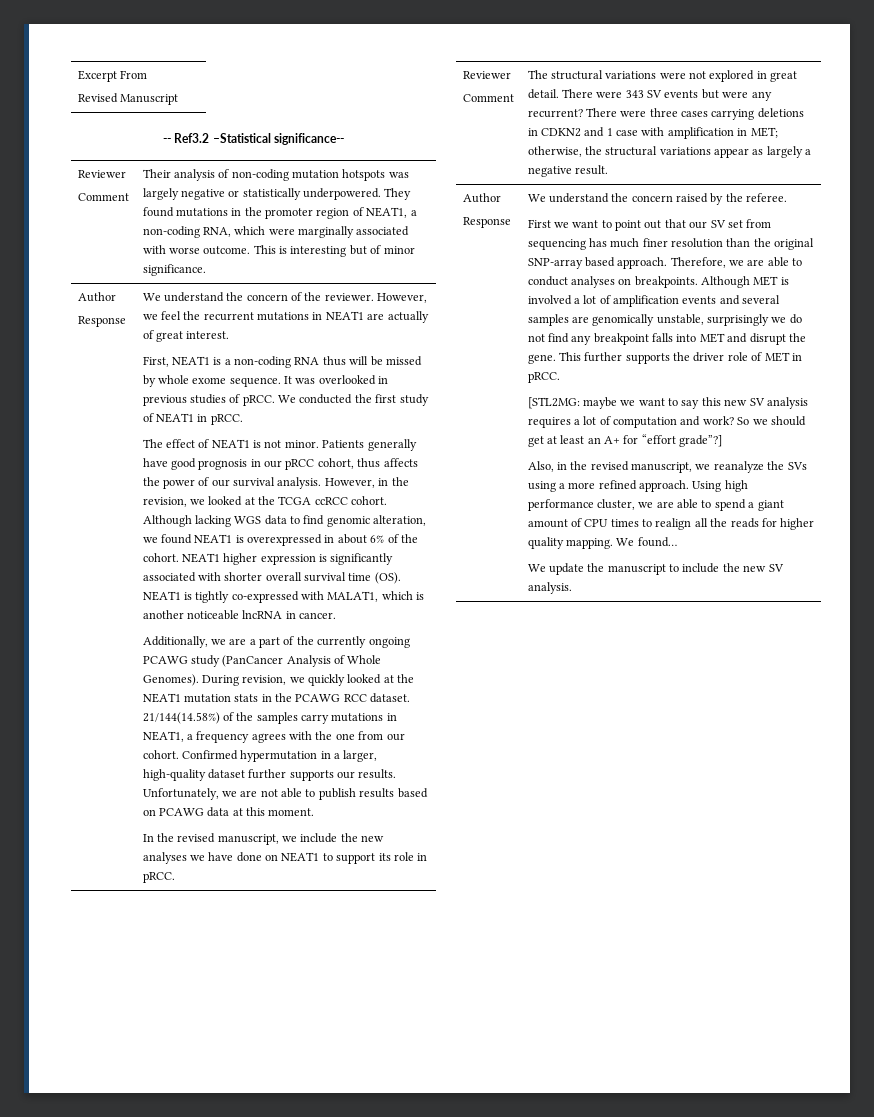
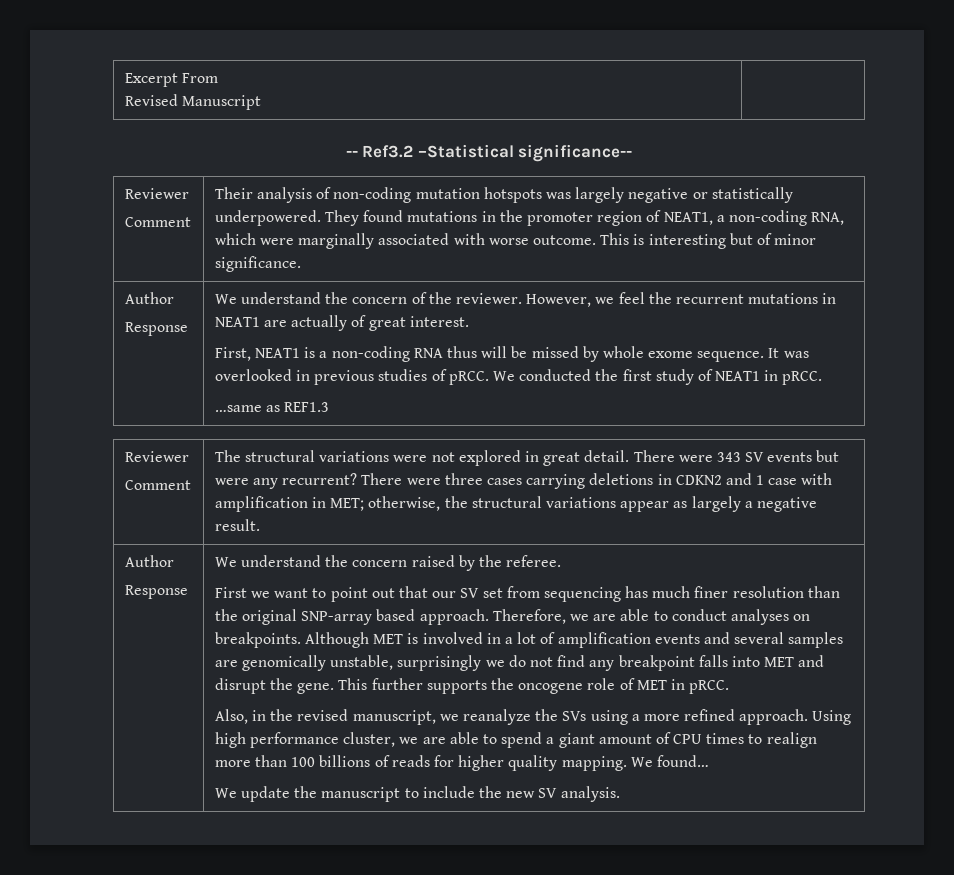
- The effect of NEAT1 is not minor. Patients generally have good prognosis in our pRCC cohort, thus affects the power of our survival analysis. However, in the revision, we looked at the TCGA ccRCC cohort. Although lacking WGS data to find genomic alteration, we found NEAT1 is overexpressed in about 6% of the cohort. NEAT1 higher expression is significantly associated with shorter overall survival time (OS). NEAT1 is tightly co-expressed with MALAT1, which is another noticeable lncRNA in cancer.
- Additionally, we are a part of the currently ongoing PCAWG study (PanCancer Analysis of Whole Genomes). During revision, we quickly looked at the NEAT1 mutation stats in the PCAWG RCC dataset. 21/144(14.58%) of the samples carry mutations in NEAT1, a frequency agrees with the one from our cohort. Confirmed hypermutation in a larger, high-quality dataset further supports our results. Unfortunately, we are not able to publish results based on PCAWG data at this moment.
- In the revised manuscript, we include the new analyses we have done on NEAT1 to support its role in pRCC.
+ …same as REF1.3
- Although MET is involved a lot of amplification events and several samples are genomically unstable, surprisingly we do not find any breakpoint falls into MET and disrupt the gene.
+ Although MET is involved in a lot of amplification events and several samples are genomically unstable, surprisingly we do not find any breakpoint falls into MET and disrupt the gene.
- This further supports the driver role of MET in pRCC.
+ This further supports the oncogene role of MET in pRCC.
- [STL2MG: maybe we want to say this new SV analysis requires a lot of computation and work? So we should get at least an A+ for “effort grade”?]
- Using high performance cluster, we are able to spend a giant amount of CPU times to realign all the reads for higher quality mapping.
+ Using high performance cluster, we are able to spend a giant amount of CPU times to realign more than 100 billions of reads for higher quality mapping.

